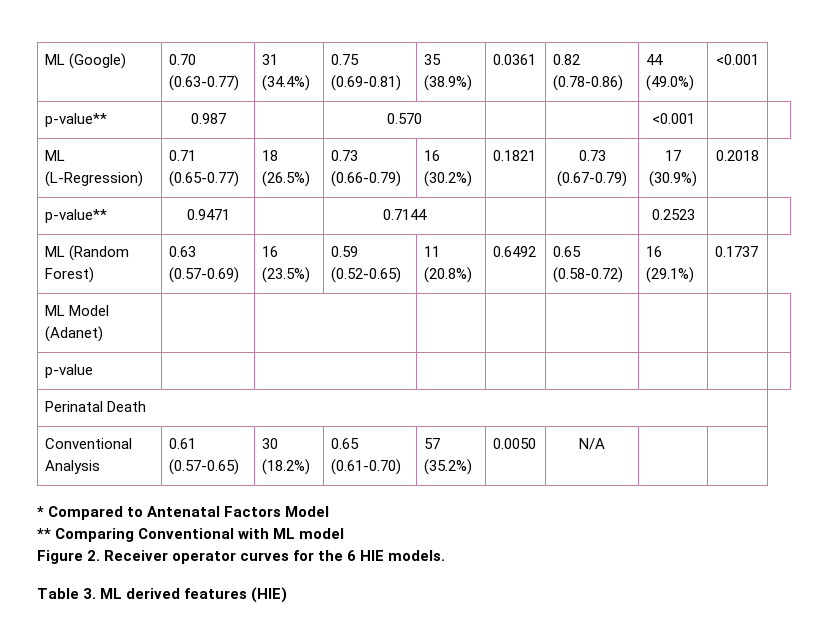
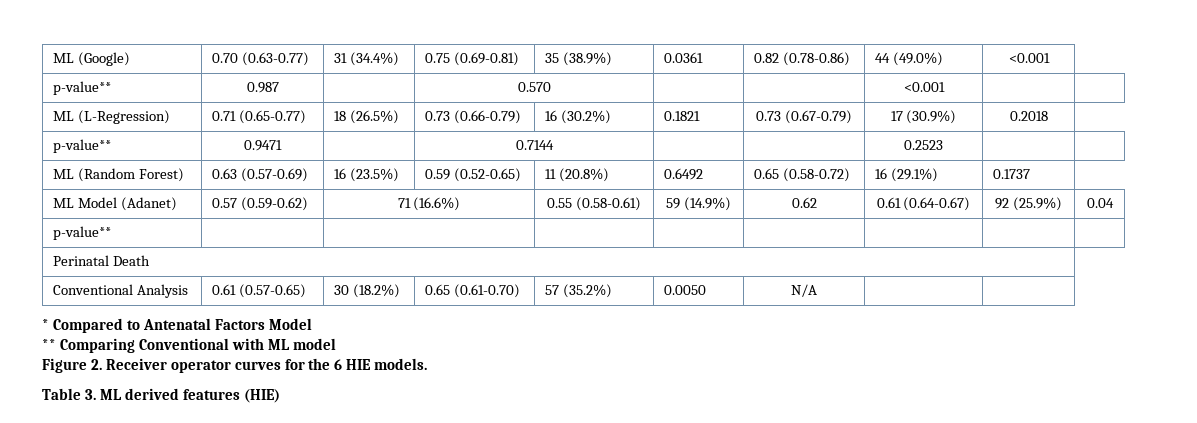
- ML Model (Adanet) | | | | | | | |
- p-value | | | | | | | |
+ ML Model (Adanet) | 0.57 (0.59-0.62) | 71 (16.6%) | 0.55 (0.58-0.61) | 59 (14.9%) | 0.62 | 0.61 (0.64-0.67) | 92 (25.9%) | 0.04
+ p-value** | | | | | | | |

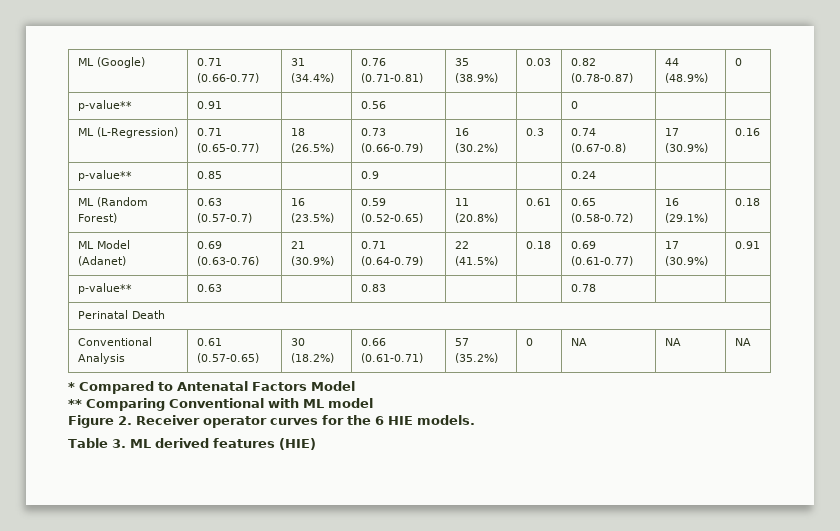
- ML (Google) | 0.70 (0.63-0.77) | 31 (34.4%) | 0.75 (0.69-0.81) | 35 (38.9%) | 0.0361 | 0.82 (0.78-0.86) | 44 (49.0%) | <0.001
- p-value** | 0.987 | | 0.570 | | | <0.001 | |
+ ML (Google) | 0.71 (0.66-0.77) | 31 (34.4%) | 0.76 (0.71-0.81) | 35 (38.9%) | 0.03 | 0.82 (0.78-0.87) | 44 (48.9%) | 0
+ p-value** | 0.91 | | 0.56 | | | 0 | |
- ML (L-Regression) | 0.71 (0.65-0.77) | 18 (26.5%) | 0.73 (0.66-0.79) | 16 (30.2%) | 0.1821 | 0.73 (0.67-0.79) | 17 (30.9%) | 0.2018
- p-value** | 0.9471 | | 0.7144 | | | 0.2523 | |
+ ML (L-Regression) | 0.71 (0.65-0.77) | 18 (26.5%) | 0.73 (0.66-0.79) | 16 (30.2%) | 0.3 | 0.74 (0.67-0.8) | 17 (30.9%) | 0.16
+ p-value** | 0.85 | | 0.9 | | | 0.24 | |
- ML (Random Forest) | 0.63 (0.57-0.69) | 16 (23.5%) | 0.59 (0.52-0.65) | 11 (20.8%) | 0.6492 | 0.65 (0.58-0.72) | 16 (29.1%) | 0.1737
+ ML (Random Forest) | 0.63 (0.57-0.7) | 16 (23.5%) | 0.59 (0.52-0.65) | 11 (20.8%) | 0.61 | 0.65 (0.58-0.72) | 16 (29.1%) | 0.18
- ML Model (Adanet) | 0.57 (0.59-0.62) | 71 (16.6%) | 0.55 (0.58-0.61) | 59 (14.9%) | 0.62 | 0.61 (0.64-0.67) | 92 (25.9%) | 0.04
- p-value** | | | | | | | |
+ ML Model (Adanet) | 0.69 (0.63-0.76) | 21 (30.9%) | 0.71 (0.64-0.79) | 22 (41.5%) | 0.18 | 0.69 (0.61-0.77) | 17 (30.9%) | 0.91
+ p-value** | 0.63 | | 0.83 | | | 0.78 | |
- Conventional Analysis | 0.61 (0.57-0.65) | 30 (18.2%) | 0.65 (0.61-0.70) | 57 (35.2%) | 0.0050 | N/A | |
+ Conventional Analysis | 0.61 (0.57-0.65) | 30 (18.2%) | 0.66 (0.61-0.71) | 57 (35.2%) | 0 | NA | NA | NA

